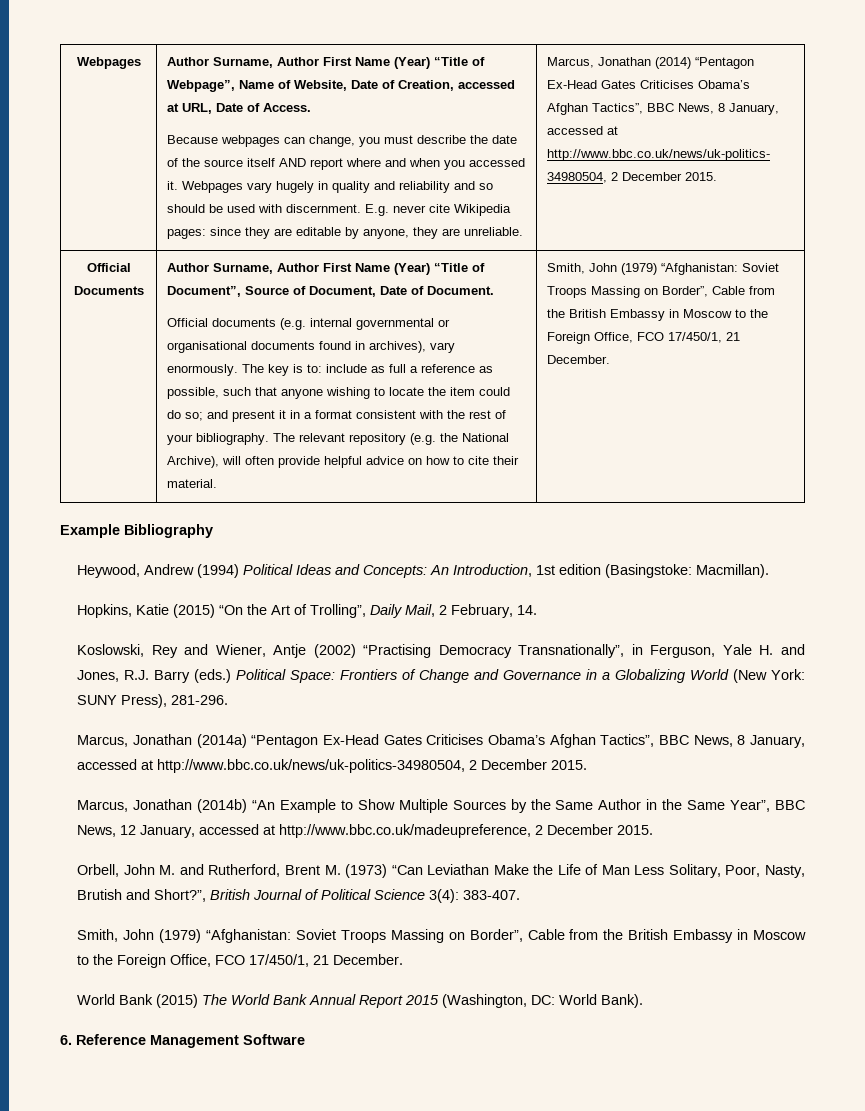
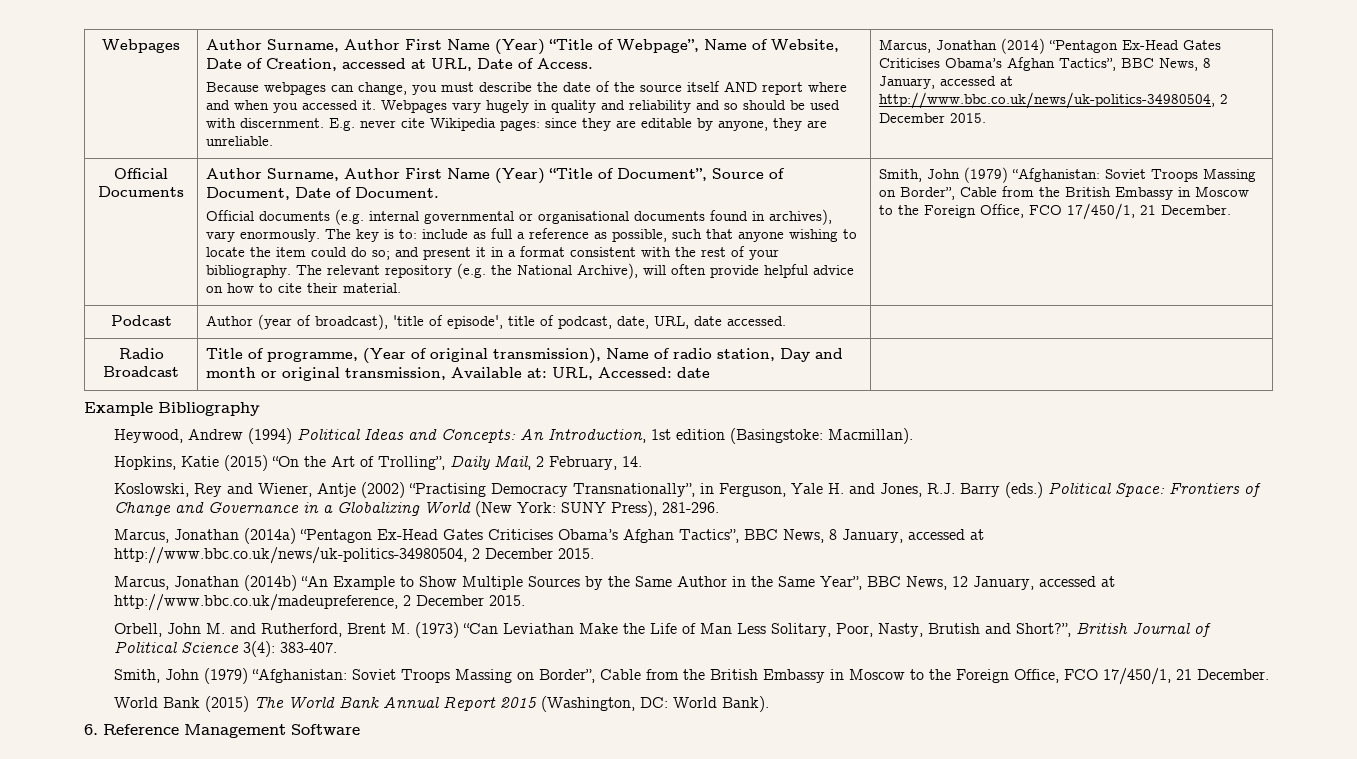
+ Podcast | Author (year of broadcast), 'title of episode', title of podcast, date, URL, date accessed. |
+ Radio Broadcast | Title of programme, (Year of original transmission), Name of radio station, Day and month or original transmission, Available at: URL, Accessed: date |

